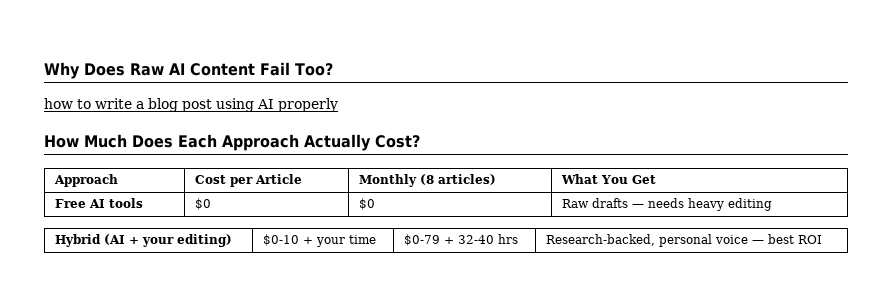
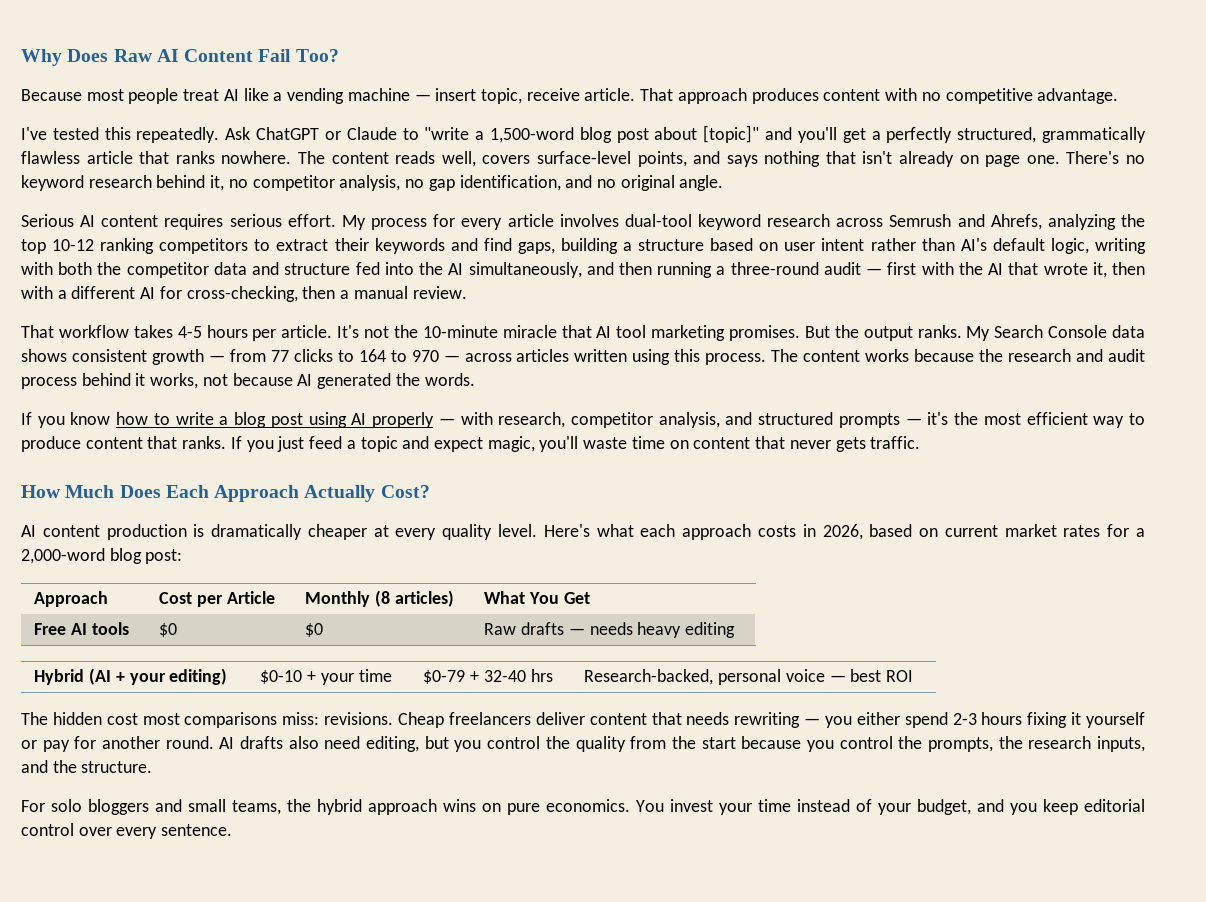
- how to write a blog post using AI properly
+ Because most people treat AI like a vending machine — insert topic, receive article. That approach produces content with no competitive advantage.
+ I've tested this repeatedly. Ask ChatGPT or Claude to "write a 1,500-word blog post about [topic]" and you'll get a perfectly structured, grammatically flawless article that ranks nowhere. The content reads well, covers surface-level points, and says nothing that isn't already on page one. There's no keyword research behind it, no competitor analysis, no gap identification, and no original angle.
+ Serious AI content requires serious effort. My process for every article involves dual-tool keyword research across Semrush and Ahrefs, analyzing the top 10-12 ranking competitors to extract their keywords and find gaps, building a structure based on user intent rather than AI's default logic, writing with both the competitor data and structure fed into the AI simultaneously, and then running a three-round audit — first with the AI that wrote it, then with a different AI for cross-checking, then a manual review.
+ That workflow takes 4-5 hours per article. It's not the 10-minute miracle that AI tool marketing promises. But the output ranks. My Search Console data shows consistent growth — from 77 clicks to 164 to 970 — across articles written using this process. The content works because the research and audit process behind it works, not because AI generated the words.
+ If you know how to write a blog post using AI properly — with research, competitor analysis, and structured prompts — it's the most efficient way to produce content that ranks. If you just feed a topic and expect magic, you'll waste time on content that never gets traffic.
+ AI content production is dramatically cheaper at every quality level. Here's what each approach costs in 2026, based on current market rates for a 2,000-word blog post:
+ The hidden cost most comparisons miss: revisions. Cheap freelancers deliver content that needs rewriting — you either spend 2-3 hours fixing it yourself or pay for another round. AI drafts also need editing, but you control the quality from the start because you control the prompts, the research inputs, and the structure.
+ For solo bloggers and small teams, the hybrid approach wins on pure economics. You invest your time instead of your budget, and you keep editorial control over every sentence.

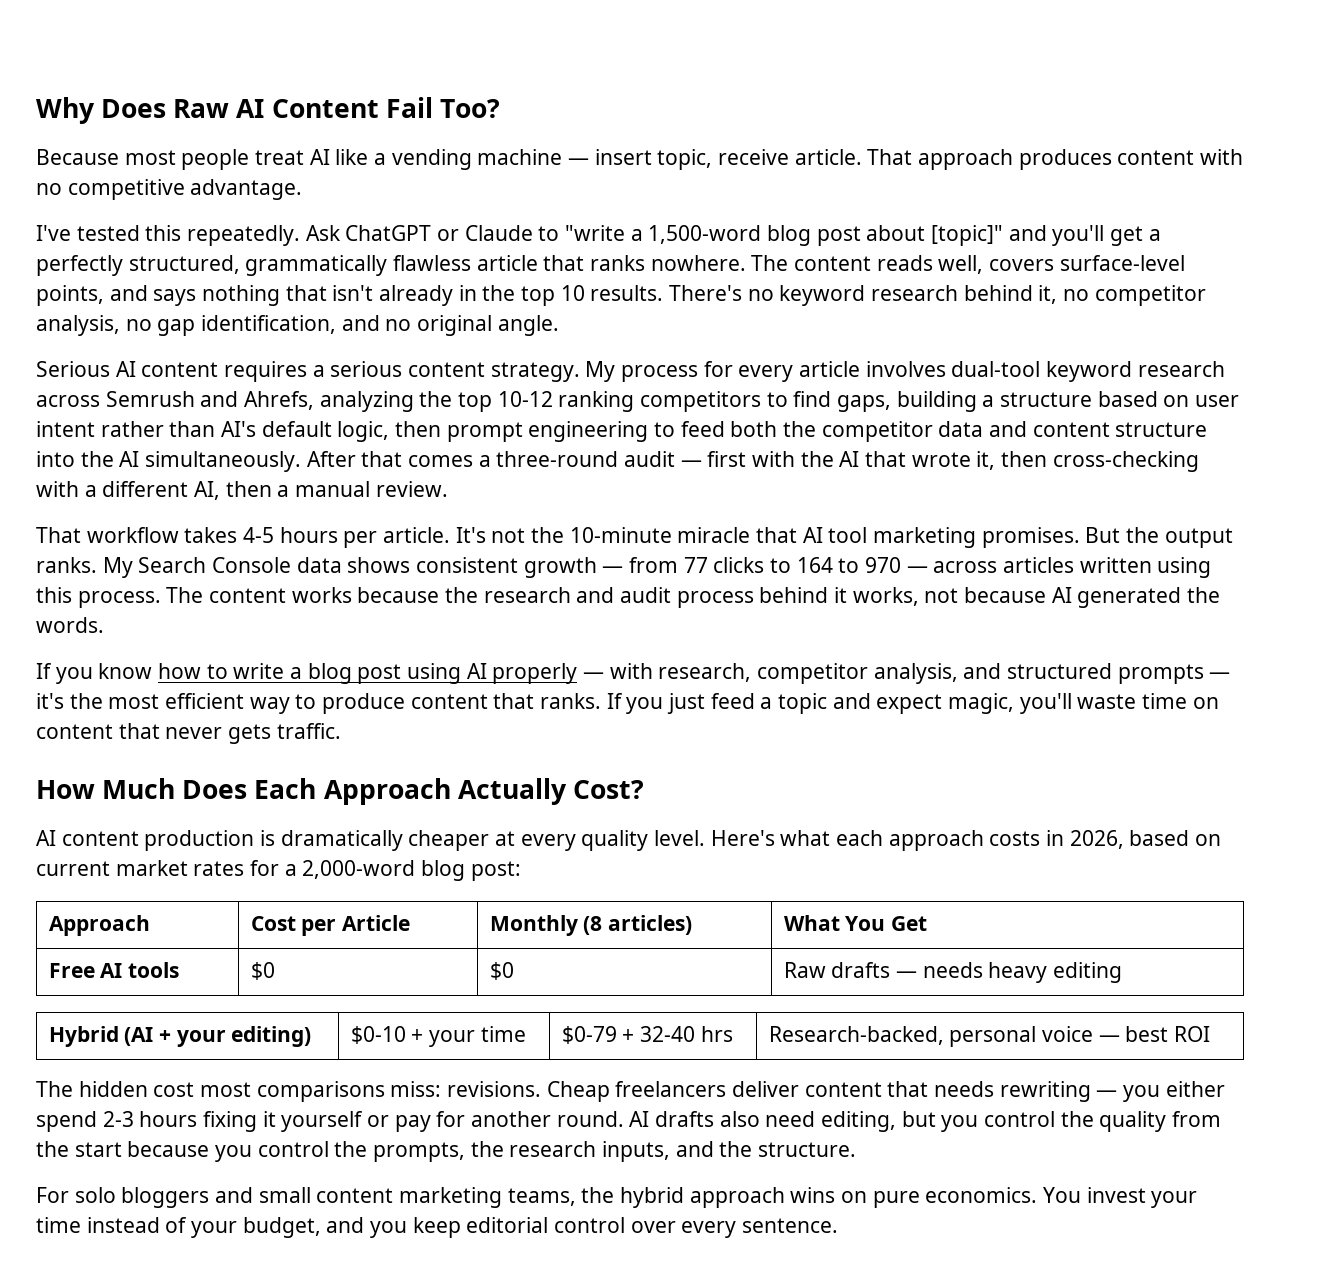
- The content reads well, covers surface-level points, and says nothing that isn't already on page one.
+ The content reads well, covers surface-level points, and says nothing that isn't already in the top 10 results.
- Serious AI content requires serious effort.
+ Serious AI content requires a serious content strategy.
- My process for every article involves dual-tool keyword research across Semrush and Ahrefs, analyzing the top 10-12 ranking competitors to extract their keywords and find gaps, building a structure based on user intent rather than AI's default logic, writing with both the competitor data and structure fed into the AI simultaneously, and then running a three-round audit — first with the AI that wrote it, then with a different AI for cross-checking, then a manual review.
+ My process for every article involves dual-tool keyword research across Semrush and Ahrefs, analyzing the top 10-12 ranking competitors to find gaps, building a structure based on user intent rather than AI's default logic, then prompt engineering to feed both the competitor data and content structure into the AI simultaneously. After that comes a three-round audit — first with the AI that wrote it, then cross-checking with a different AI, then a manual review.
- For solo bloggers and small teams, the hybrid approach wins on pure economics.
+ For solo bloggers and small content marketing teams, the hybrid approach wins on pure economics.

